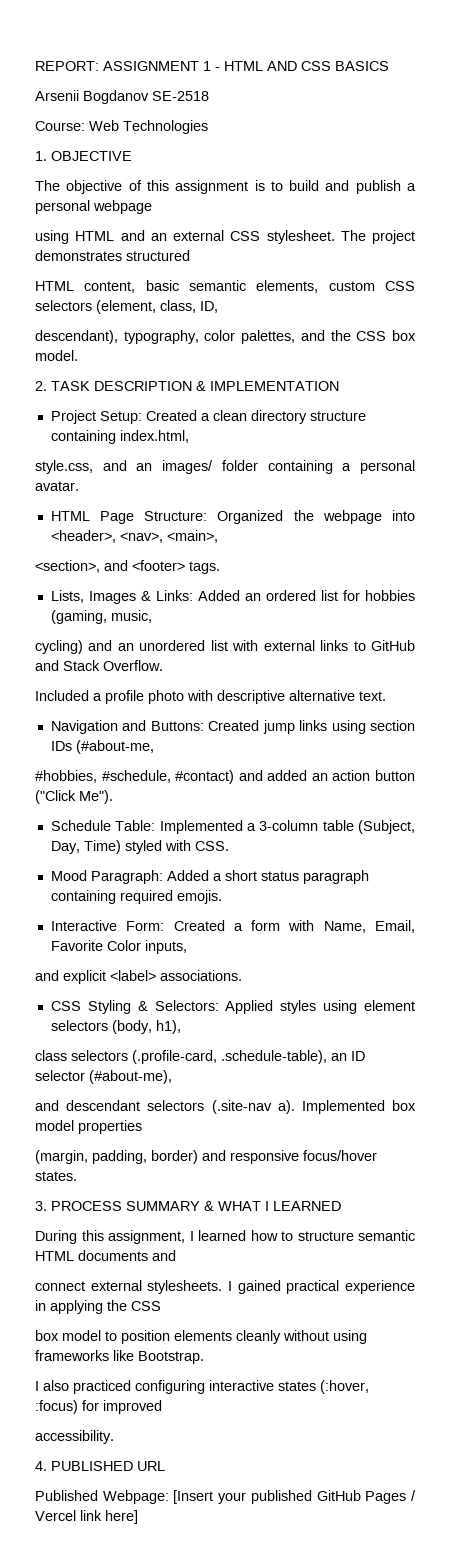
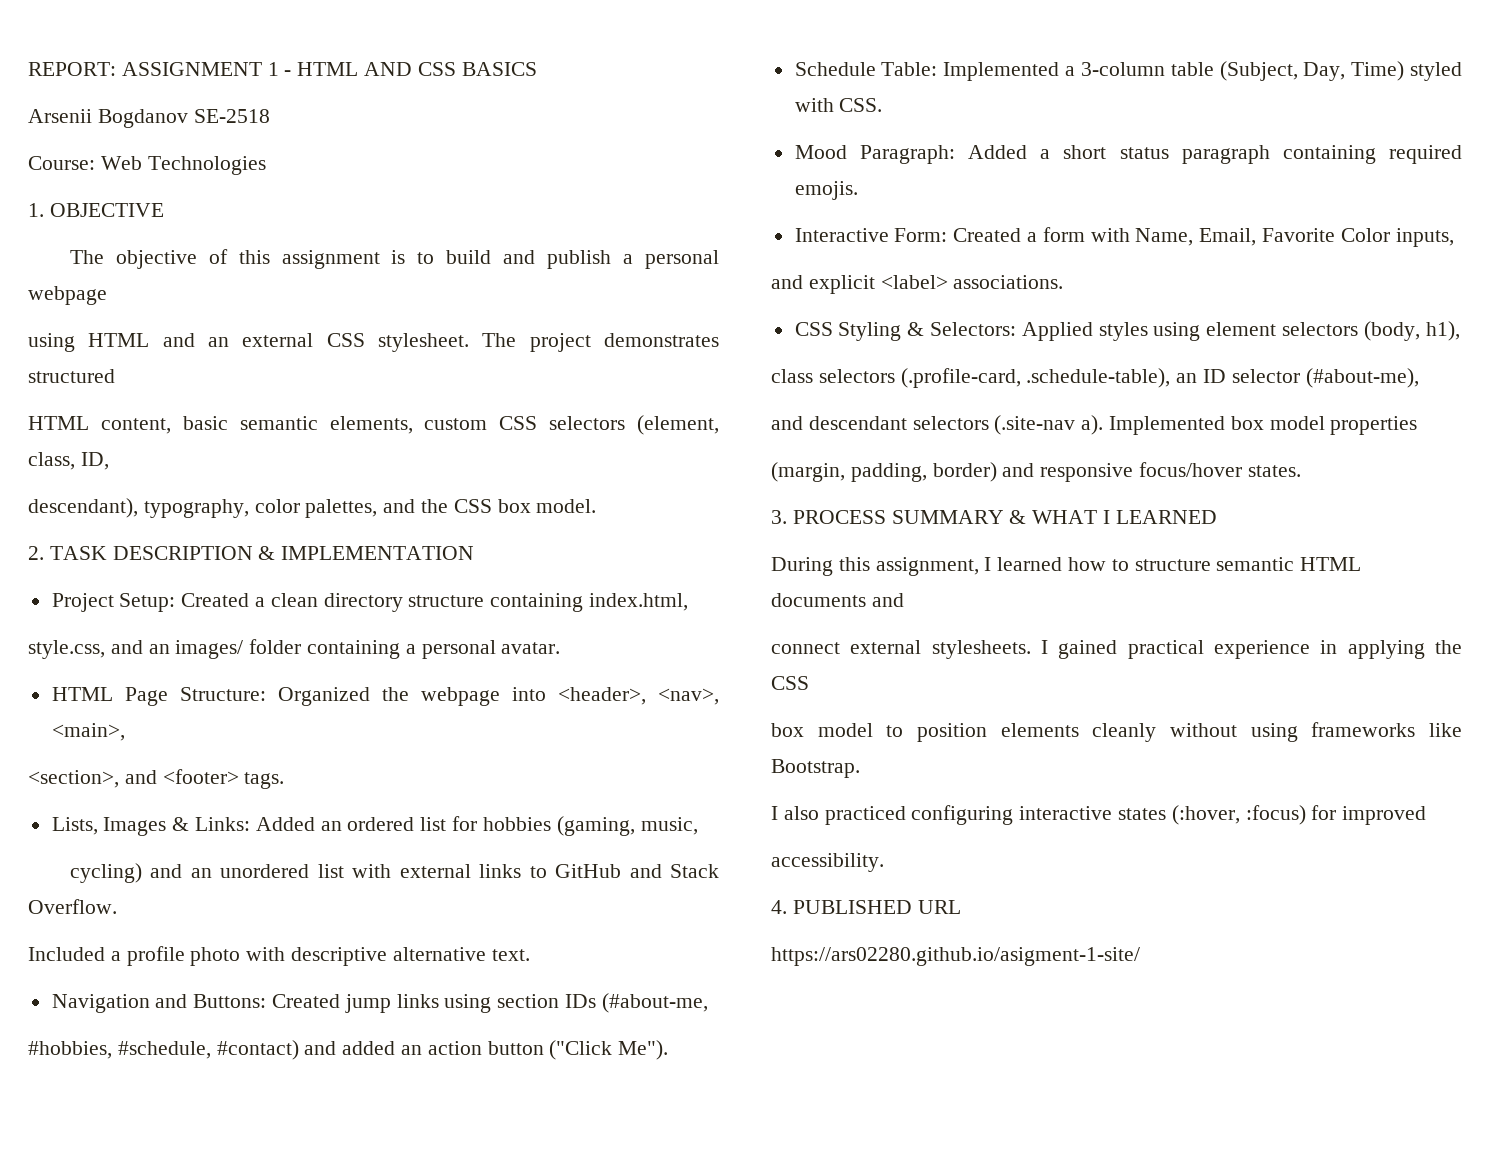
- Published Webpage: [Insert your published GitHub Pages / Vercel link here]
+ https://ars02280.github.io/asigment-1-site/

